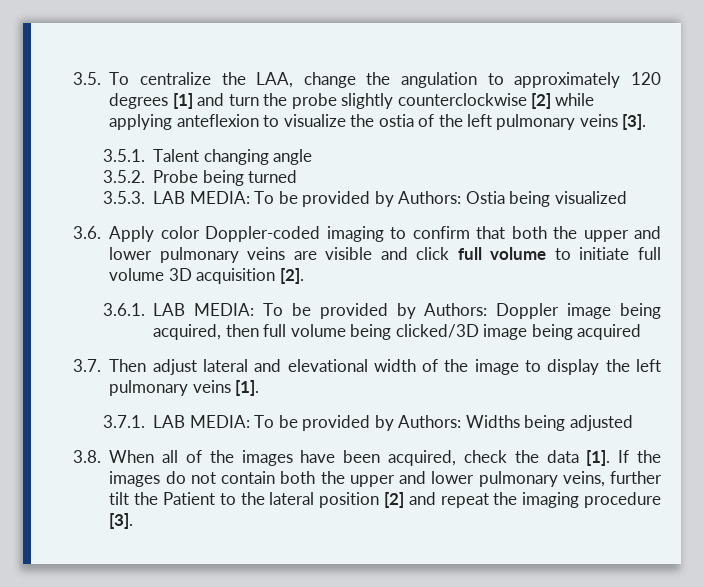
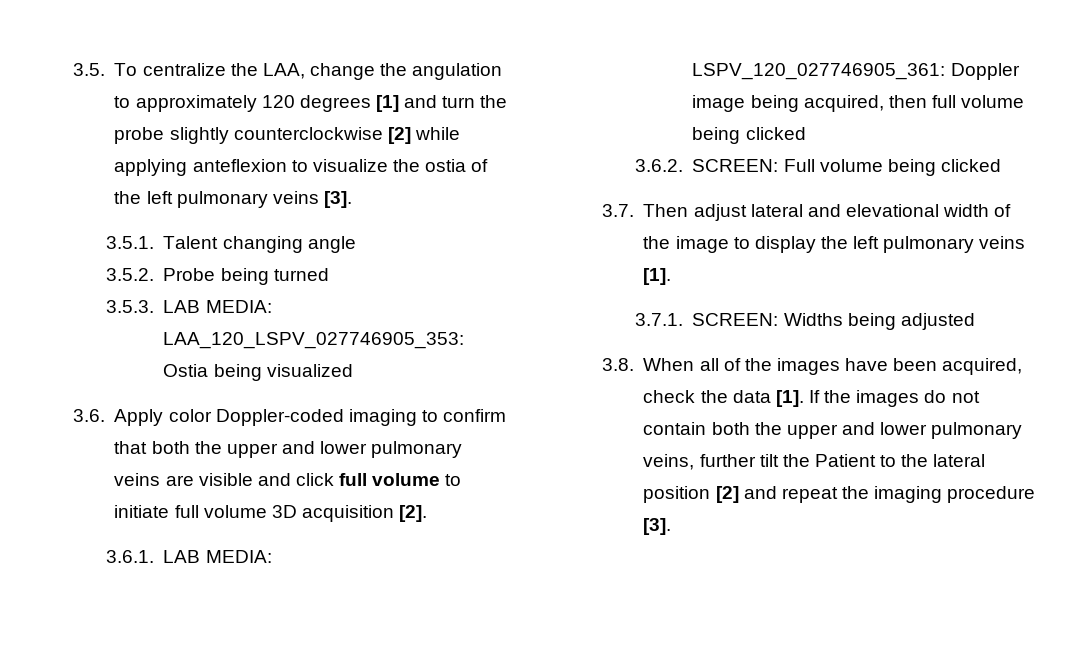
- 3.5.3. LAB MEDIA: To be provided by Authors: Ostia being visualized
+ 3.5.3. LAB MEDIA: LAA_120_LSPV_027746905_353: Ostia being visualized
- 3.6.1. LAB MEDIA: To be provided by Authors: Doppler image being acquired, then full volume being clicked/3D image being acquired
+ 3.6.1. LAB MEDIA: LSPV_120_027746905_361: Doppler image being acquired, then full volume being clicked
+ 3.6.2. SCREEN: Full volume being clicked
- 3.7.1. LAB MEDIA: To be provided by Authors: Widths being adjusted
+ 3.7.1. SCREEN: Widths being adjusted

